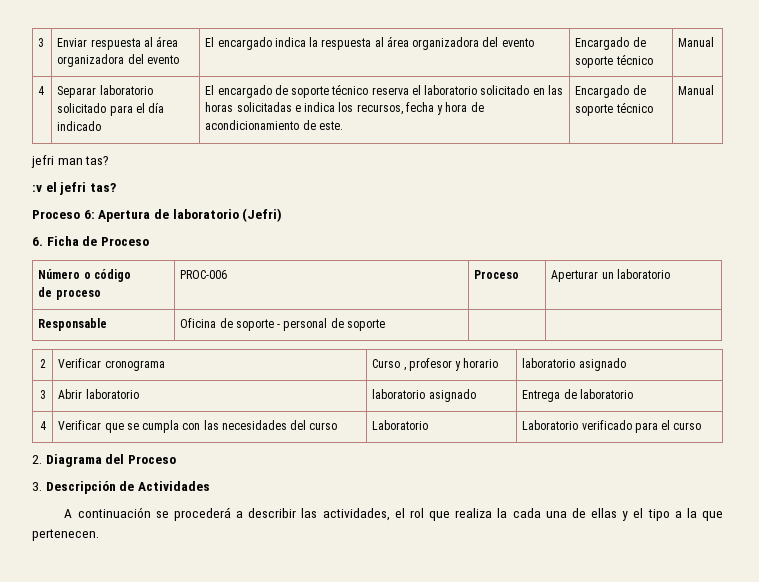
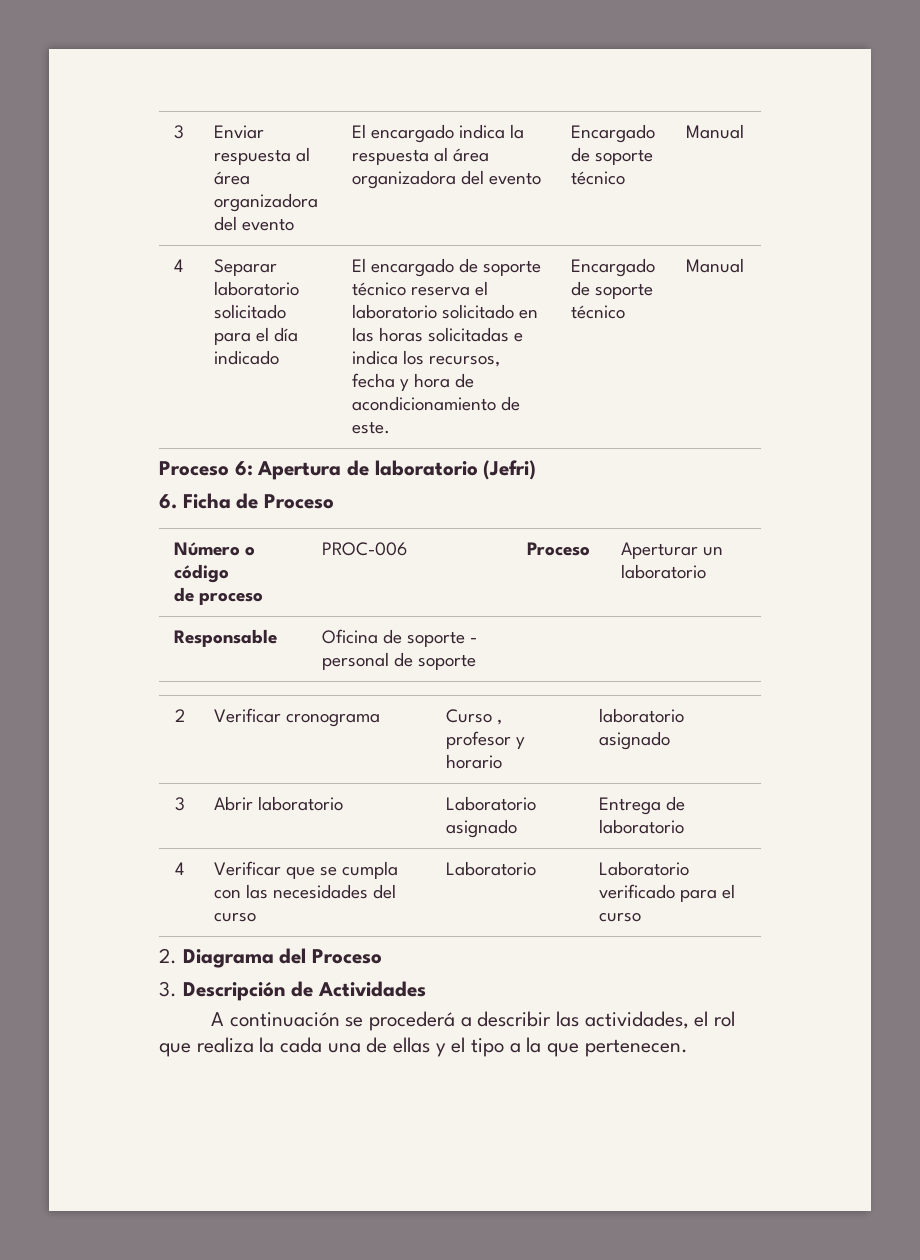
- jefri man tas?
- :v el jefri tas?
- 3 | Abrir laboratorio | laboratorio asignado | Entrega de laboratorio
+ 3 | Abrir laboratorio | Laboratorio asignado | Entrega de laboratorio

